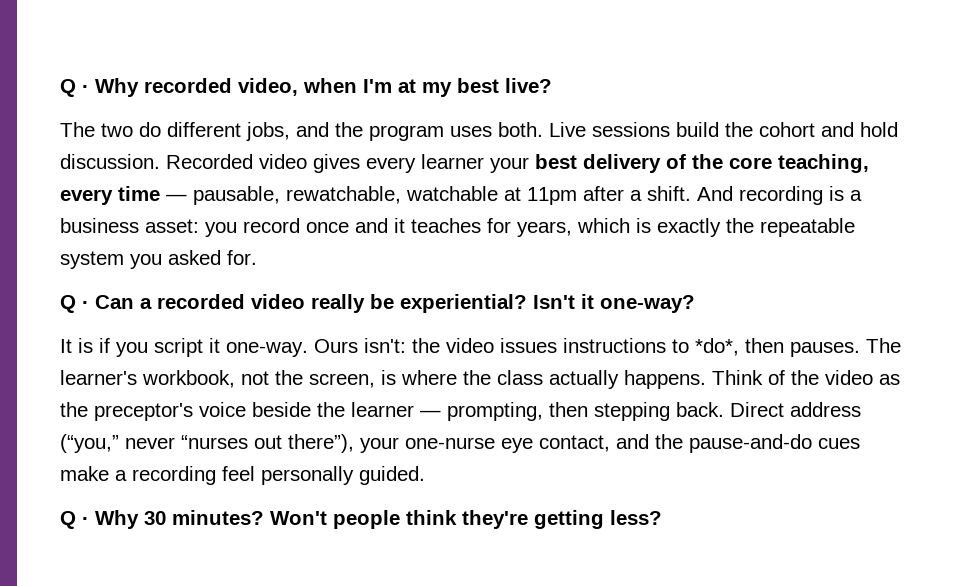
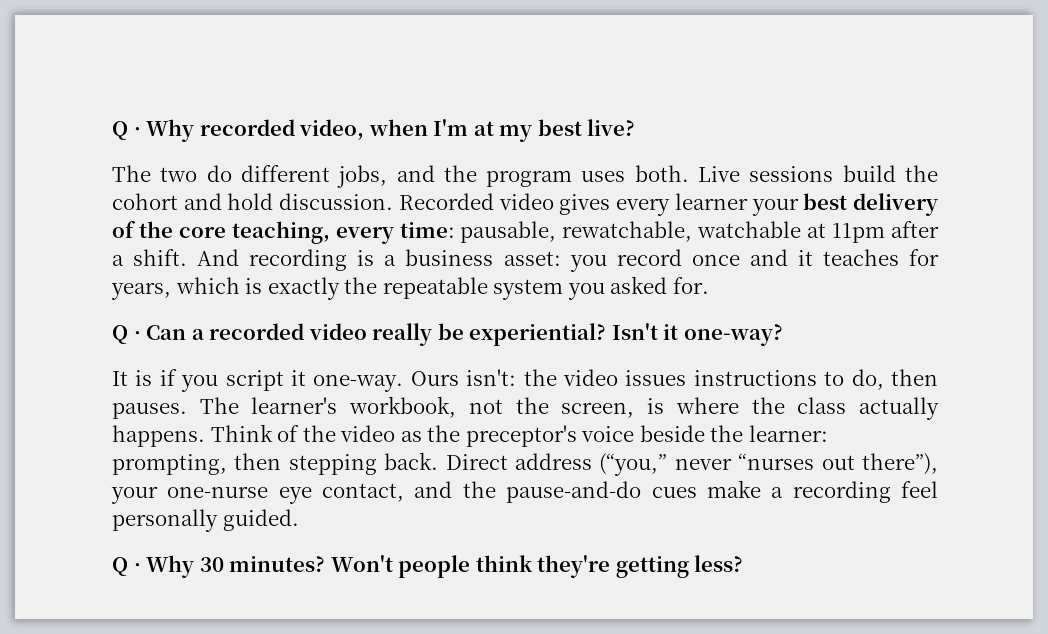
- Recorded video gives every learner your best delivery of the core teaching, every time — pausable, rewatchable, watchable at 11pm after a shift.
+ Recorded video gives every learner your best delivery of the core teaching, every time: pausable, rewatchable, watchable at 11pm after a shift.
- Ours isn't: the video issues instructions to *do*, then pauses.
+ Ours isn't: the video issues instructions to do, then pauses.
- Think of the video as the preceptor's voice beside the learner — prompting, then stepping back.
+ Think of the video as the preceptor's voice beside the learner: prompting, then stepping back.

